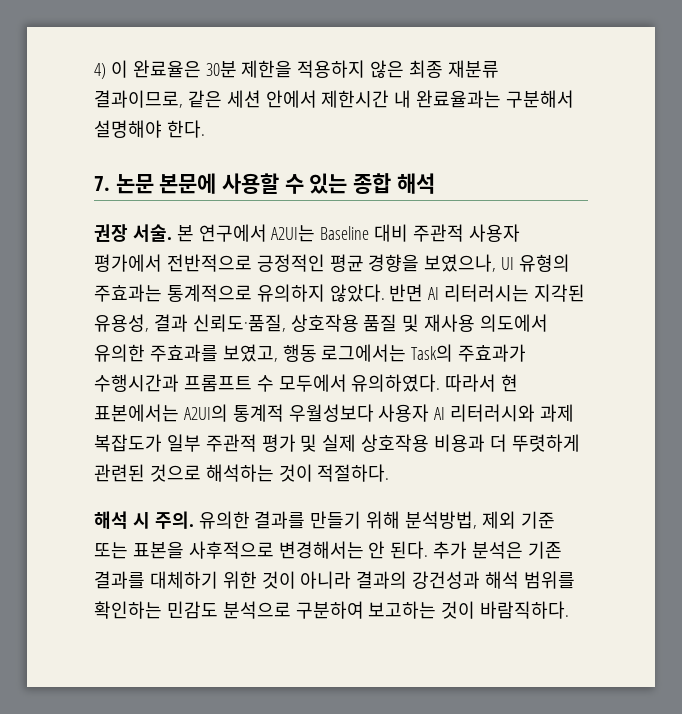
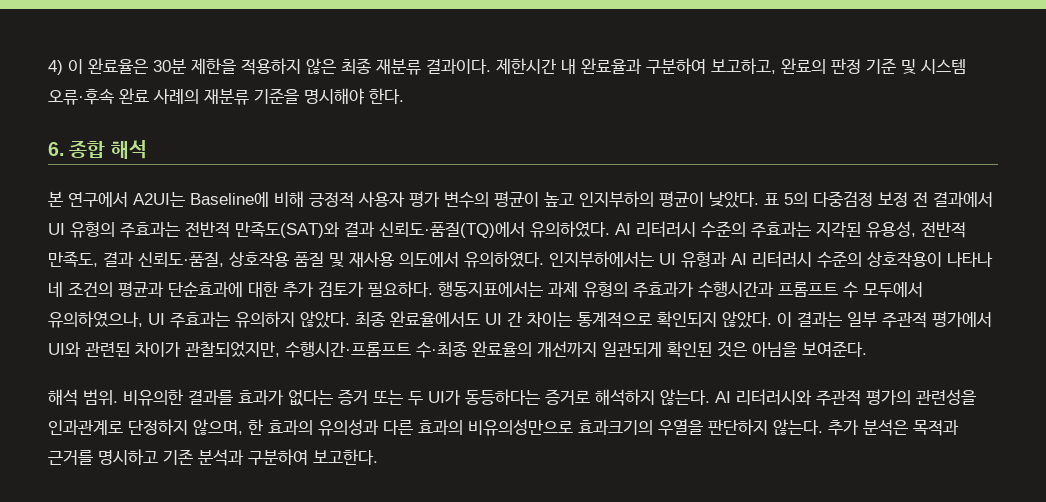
- 4) 이 완료율은 30분 제한을 적용하지 않은 최종 재분류 결과이므로, 같은 세션 안에서 제한시간 내 완료율과는 구분해서 설명해야 한다.
- 7. 논문 본문에 사용할 수 있는 종합 해석
+ 4) 이 완료율은 30분 제한을 적용하지 않은 최종 재분류 결과이다. 제한시간 내 완료율과 구분하여 보고하고, 완료의 판정 기준 및 시스템 오류·후속 완료 사례의 재분류 기준을 명시해야 한다.
+ 6. 종합 해석
- 권장 서술. 본 연구에서 A2UI는 Baseline 대비 주관적 사용자 평가에서 전반적으로 긍정적인 평균 경향을 보였으나, UI 유형의 주효과는 통계적으로 유의하지 않았다. 반면 AI 리터러시는 지각된 유용성, 결과 신뢰도·품질, 상호작용 품질 및 재사용 의도에서 유의한 주효과를 보였고, 행동 로그에서는 Task의 주효과가 수행시간과 프롬프트 수 모두에서 유의하였다. 따라서 현 표본에서는 A2UI의 통계적 우월성보다 사용자 AI 리터러시와 과제 복잡도가 일부 주관적 평가 및 실제 상호작용 비용과 더 뚜렷하게 관련된 것으로 해석하는 것이 적절하다.
- 해석 시 주의. 유의한 결과를 만들기 위해 분석방법, 제외 기준 또는 표본을 사후적으로 변경해서는 안 된다. 추가 분석은 기존 결과를 대체하기 위한 것이 아니라 결과의 강건성과 해석 범위를 확인하는 민감도 분석으로 구분하여 보고하는 것이 바람직하다.
+ 본 연구에서 A2UI는 Baseline에 비해 긍정적 사용자 평가 변수의 평균이 높고 인지부하의 평균이 낮았다. 표 5의 다중검정 보정 전 결과에서 UI 유형의 주효과는 전반적 만족도(SAT)와 결과 신뢰도·품질(TQ)에서 유의하였다. AI 리터러시 수준의 주효과는 지각된 유용성, 전반적 만족도, 결과 신뢰도·품질, 상호작용 품질 및 재사용 의도에서 유의하였다. 인지부하에서는 UI 유형과 AI 리터러시 수준의 상호작용이 나타나 네 조건의 평균과 단순효과에 대한 추가 검토가 필요하다. 행동지표에서는 과제 유형의 주효과가 수행시간과 프롬프트 수 모두에서 유의하였으나, UI 주효과는 유의하지 않았다. 최종 완료율에서도 UI 간 차이는 통계적으로 확인되지 않았다. 이 결과는 일부 주관적 평가에서 UI와 관련된 차이가 관찰되었지만, 수행시간·프롬프트 수·최종 완료율의 개선까지 일관되게 확인된 것은 아님을 보여준다.
+ 해석 범위. 비유의한 결과를 효과가 없다는 증거 또는 두 UI가 동등하다는 증거로 해석하지 않는다. AI 리터러시와 주관적 평가의 관련성을 인과관계로 단정하지 않으며, 한 효과의 유의성과 다른 효과의 비유의성만으로 효과크기의 우열을 판단하지 않는다. 추가 분석은 목적과 근거를 명시하고 기존 분석과 구분하여 보고한다.

